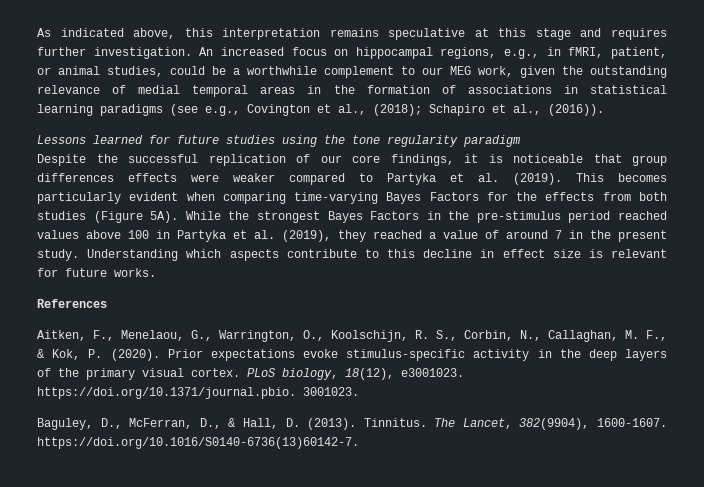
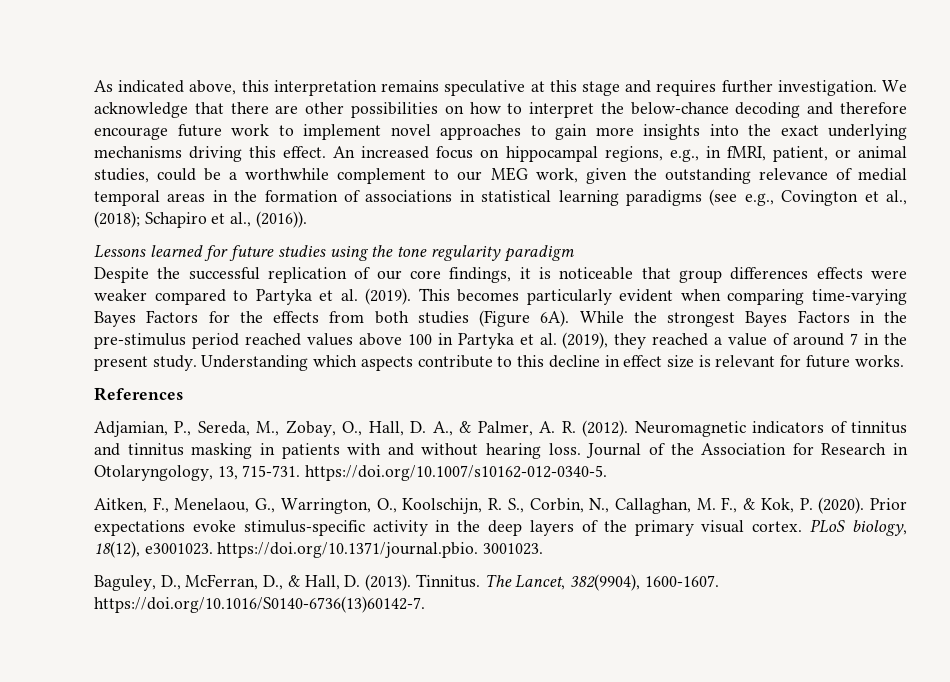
+ We acknowledge that there are other possibilities on how to interpret the below-chance decoding and therefore encourage future work to implement novel approaches to gain more insights into the exact underlying mechanisms driving this effect.
- This becomes particularly evident when comparing time-varying Bayes Factors for the effects from both studies (Figure 5A).
+ This becomes particularly evident when comparing time-varying Bayes Factors for the effects from both studies (Figure 6A).
+ Adjamian, P., Sereda, M., Zobay, O., Hall, D. A., & Palmer, A. R. (2012). Neuromagnetic indicators of tinnitus and tinnitus masking in patients with and without hearing loss. Journal of the Association for Research in Otolaryngology, 13, 715-731. https://doi.org/10.1007/s10162-012-0340-5.

